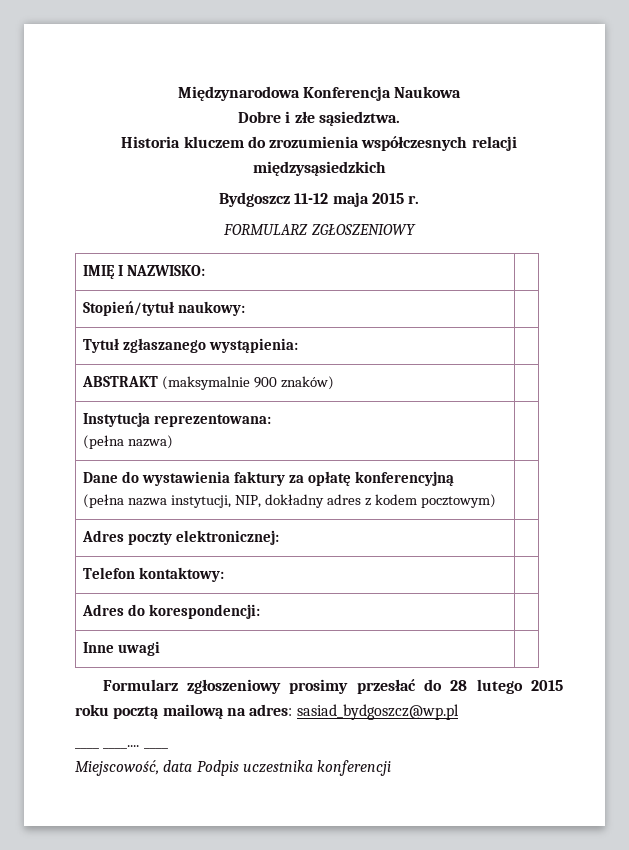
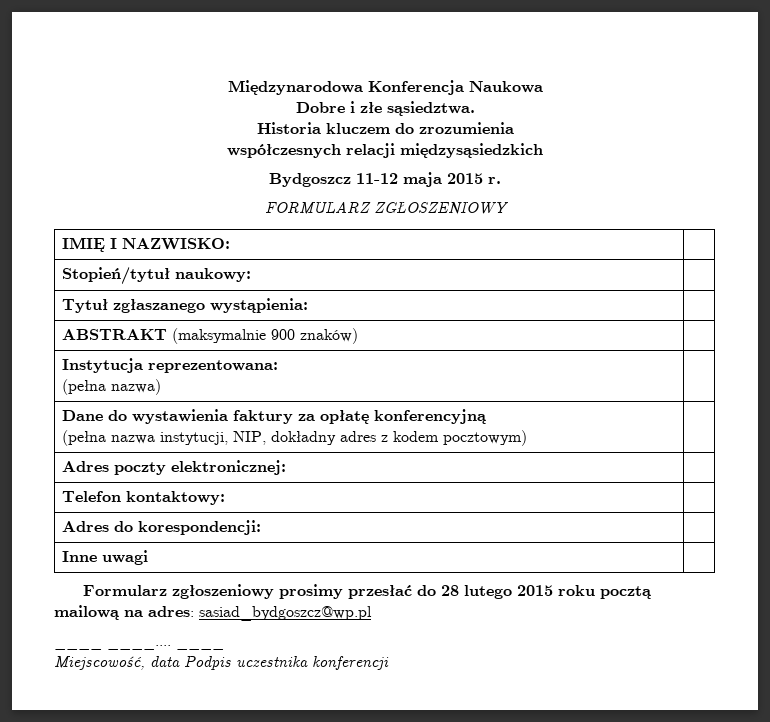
- Historia kluczem do zrozumienia współczesnych relacji międzysąsiedzkich
+ Historia kluczem do zrozumienia
+ współczesnych relacji międzysąsiedzkich

